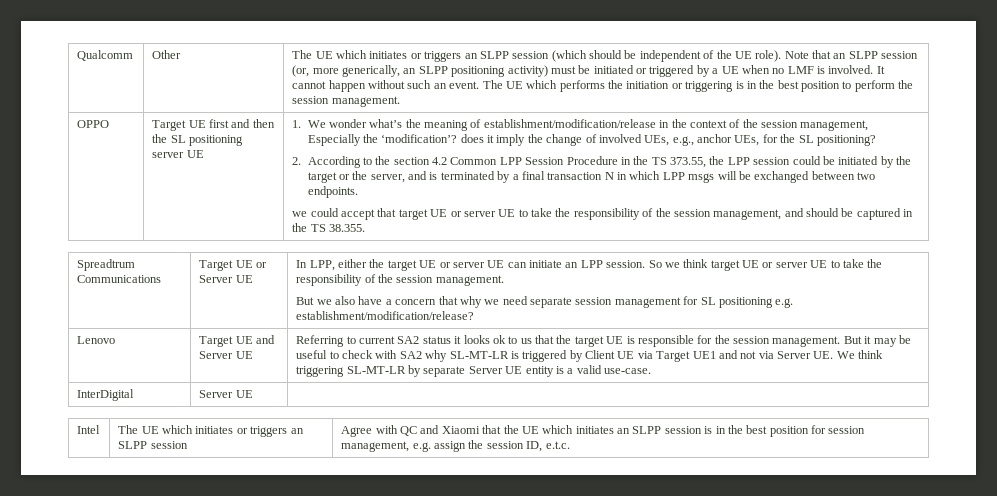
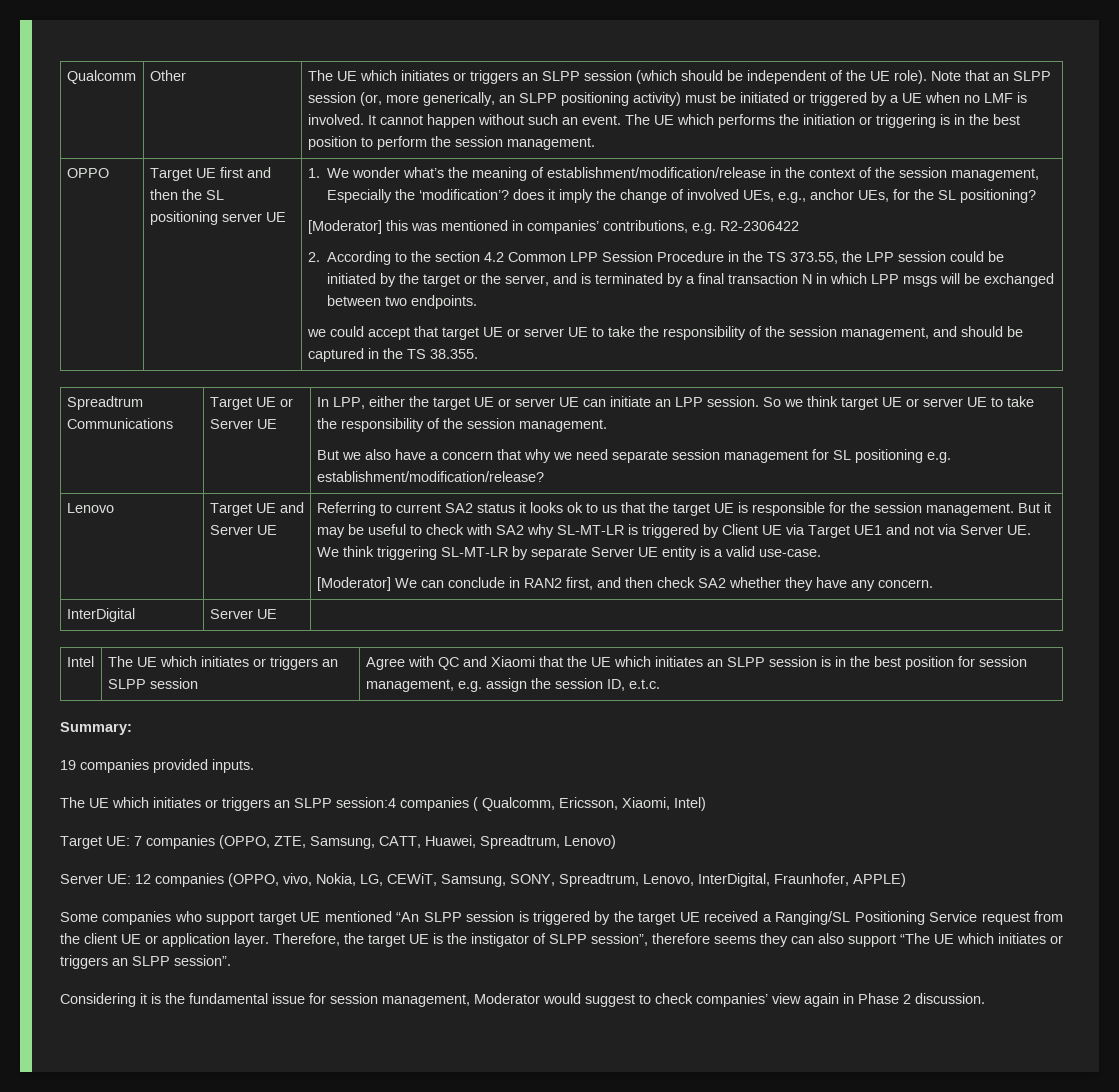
+ [Moderator] this was mentioned in companies’ contributions, e.g. R2-2306422
+ [Moderator] We can conclude in RAN2 first, and then check SA2 whether they have any concern.
+ Summary:
+ 19 companies provided inputs.
+ The UE which initiates or triggers an SLPP session:4 companies ( Qualcomm, Ericsson, Xiaomi, Intel)
+ Target UE: 7 companies (OPPO, ZTE, Samsung, CATT, Huawei, Spreadtrum, Lenovo)
+ Server UE: 12 companies (OPPO, vivo, Nokia, LG, CEWiT, Samsung, SONY, Spreadtrum, Lenovo, InterDigital, Fraunhofer, APPLE)
+ Some companies who support target UE mentioned “An SLPP session is triggered by the target UE received a Ranging/SL Positioning Service request from the client UE or application layer. Therefore, the target UE is the instigator of SLPP session”, therefore seems they can also support “The UE which initiates or triggers an SLPP session”.
+ Considering it is the fundamental issue for session management, Moderator would suggest to check companies’ view again in Phase 2 discussion.

